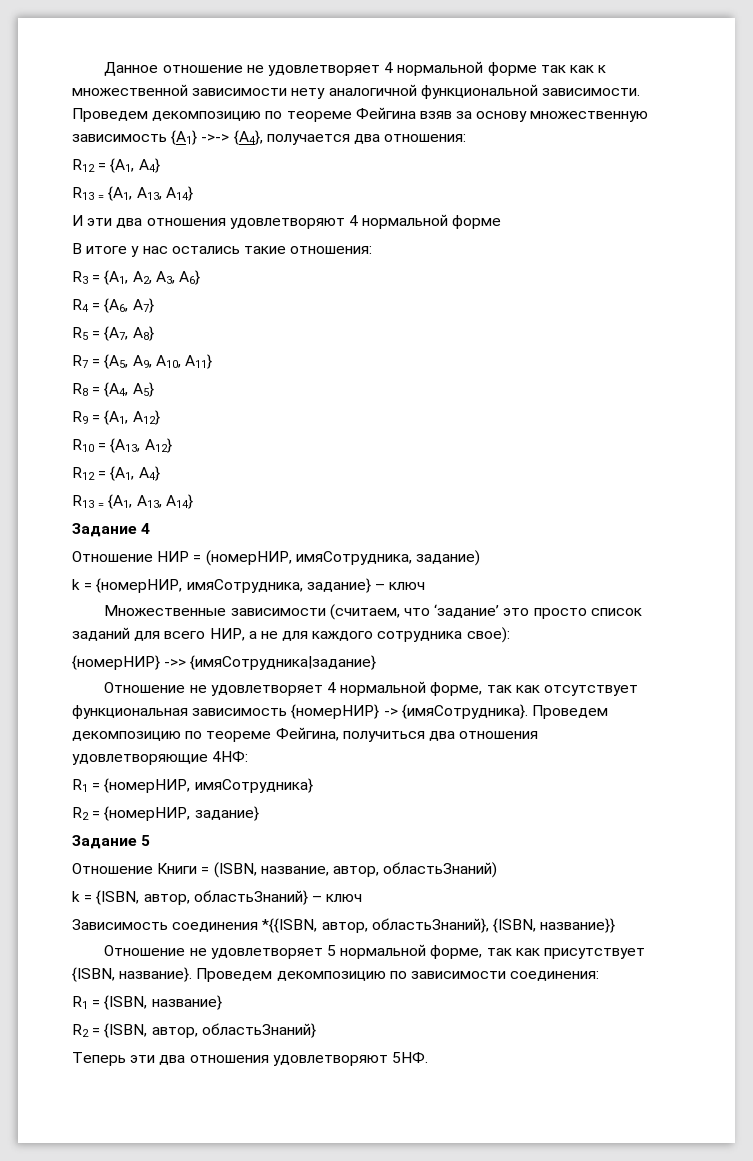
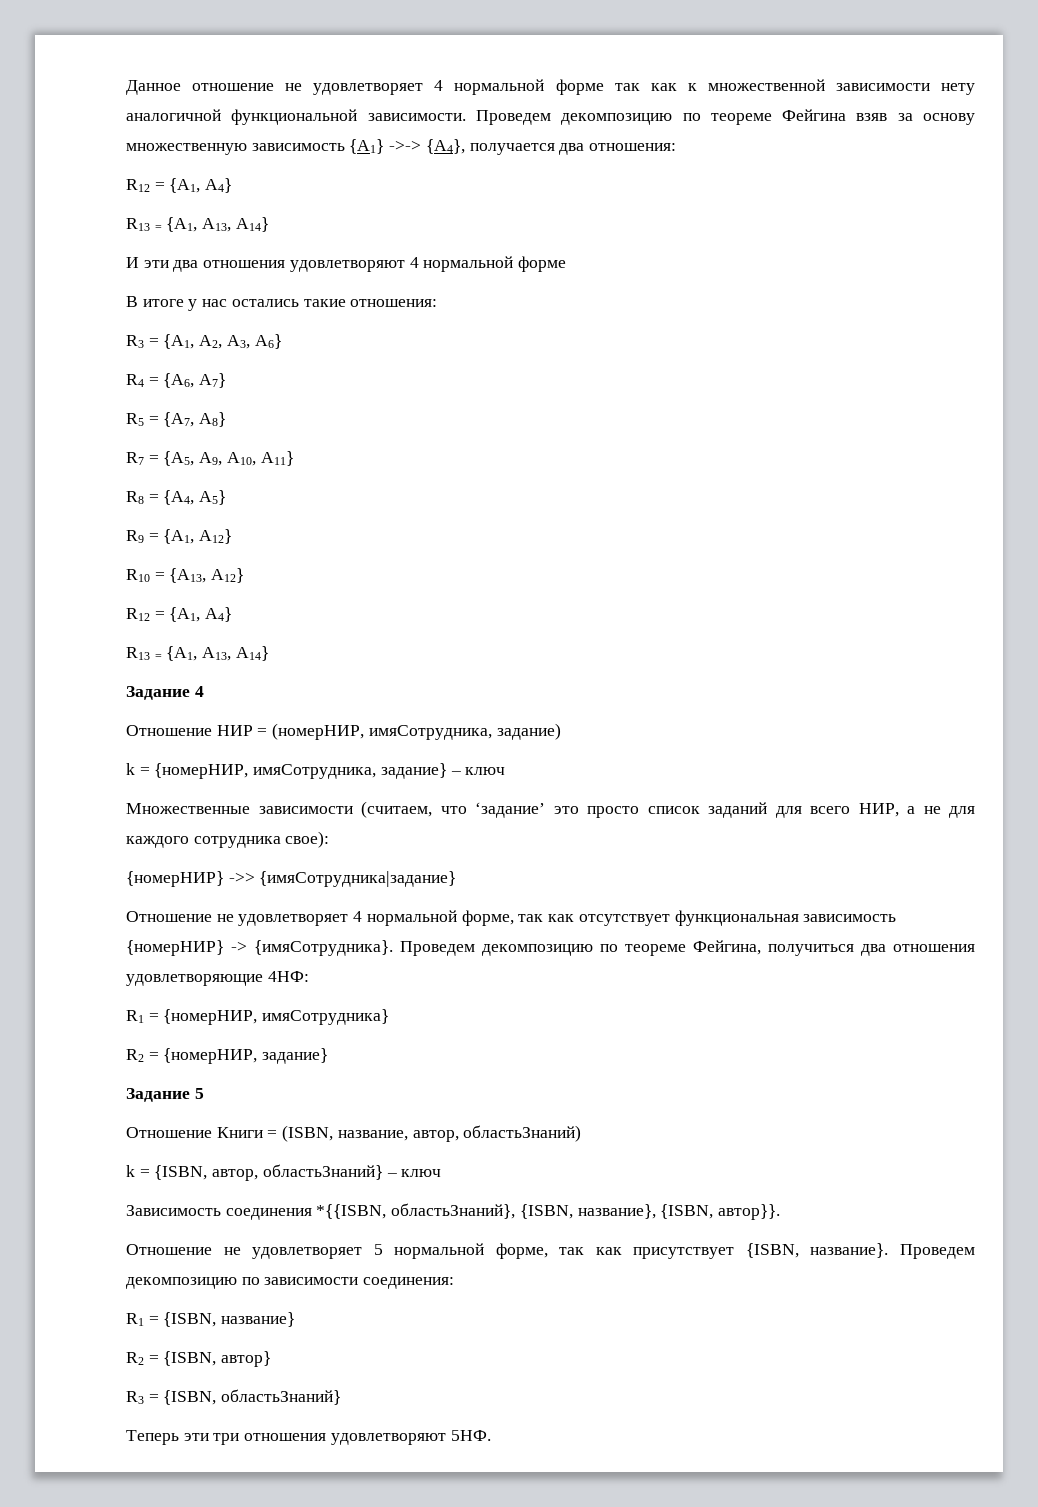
- Зависимость соединения *{{ISBN, автор, областьЗнаний}, {ISBN, название}}
+ Зависимость соединения *{{ISBN, областьЗнаний}, {ISBN, название}, {ISBN, автор}}.
- R2 = {ISBN, автор, областьЗнаний}
+ R2 = {ISBN, автор}
+ R3 = {ISBN, областьЗнаний}
- Теперь эти два отношения удовлетворяют 5НФ.
+ Теперь эти три отношения удовлетворяют 5НФ.

